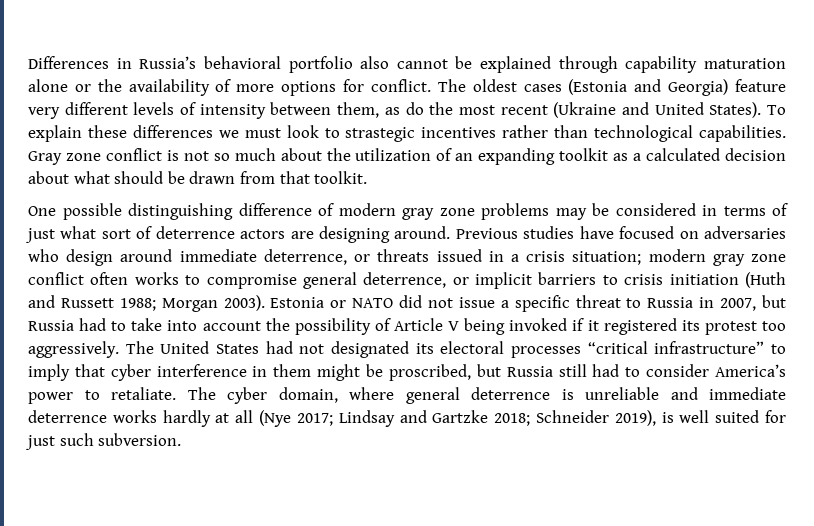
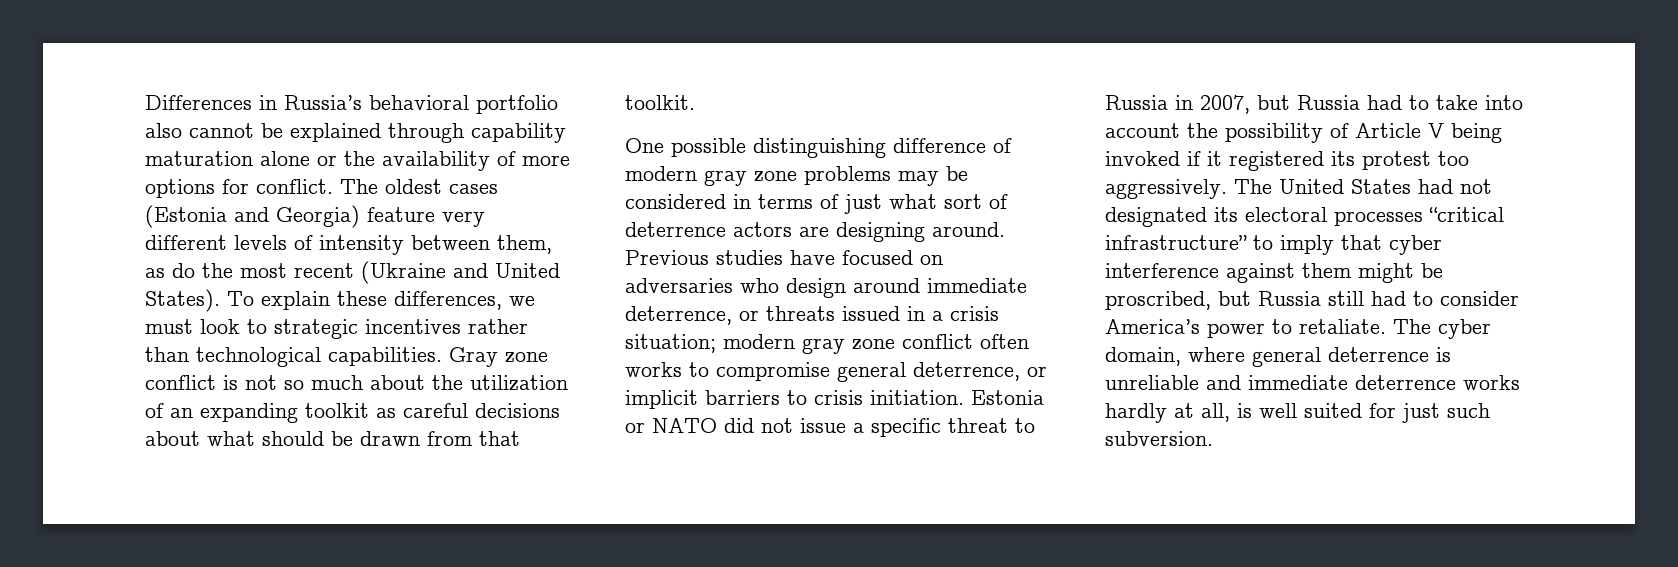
- To explain these differences we must look to strastegic incentives rather than technological capabilities.
+ To explain these differences, we must look to strategic incentives rather than technological capabilities.
- Gray zone conflict is not so much about the utilization of an expanding toolkit as a calculated decision about what should be drawn from that toolkit.
+ Gray zone conflict is not so much about the utilization of an expanding toolkit as careful decisions about what should be drawn from that toolkit.
- Previous studies have focused on adversaries who design around immediate deterrence, or threats issued in a crisis situation; modern gray zone conflict often works to compromise general deterrence, or implicit barriers to crisis initiation (Huth and Russett 1988; Morgan 2003).
+ Previous studies have focused on adversaries who design around immediate deterrence, or threats issued in a crisis situation; modern gray zone conflict often works to compromise general deterrence, or implicit barriers to crisis initiation.
- The United States had not designated its electoral processes “critical infrastructure” to imply that cyber interference in them might be proscribed, but Russia still had to consider America’s power to retaliate.
+ The United States had not designated its electoral processes “critical infrastructure” to imply that cyber interference against them might be proscribed, but Russia still had to consider America’s power to retaliate.
- The cyber domain, where general deterrence is unreliable and immediate deterrence works hardly at all (Nye 2017; Lindsay and Gartzke 2018; Schneider 2019), is well suited for just such subversion.
+ The cyber domain, where general deterrence is unreliable and immediate deterrence works hardly at all, is well suited for just such subversion.

